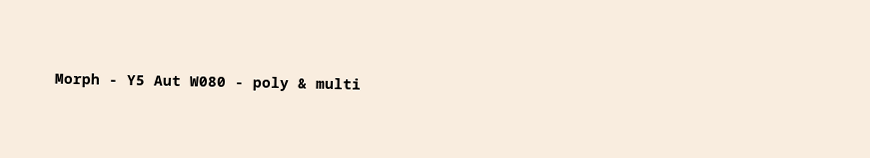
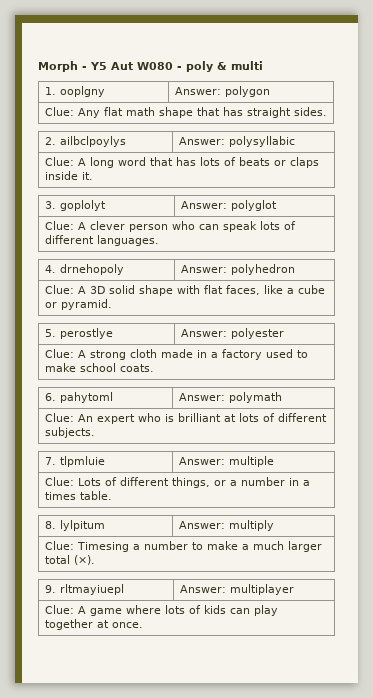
+ 1. ooplgny | Answer: polygon
+ Clue: Any flat math shape that has straight sides.
+ 2. ailbclpoylys | Answer: polysyllabic
+ Clue: A long word that has lots of beats or claps inside it.
+ 3. goplolyt | Answer: polyglot
+ Clue: A clever person who can speak lots of different languages.
+ 4. drnehopoly | Answer: polyhedron
+ Clue: A 3D solid shape with flat faces, like a cube or pyramid.
+ 5. perostlye | Answer: polyester
+ Clue: A strong cloth made in a factory used to make school coats.
+ 6. pahytoml | Answer: polymath
+ Clue: An expert who is brilliant at lots of different subjects.
+ 7. tlpmluie | Answer: multiple
+ Clue: Lots of different things, or a number in a times table.
+ 8. lylpitum | Answer: multiply
+ Clue: Timesing a number to make a much larger total (×).
+ 9. rltmayiuepl | Answer: multiplayer
+ Clue: A game where lots of kids can play together at once.

